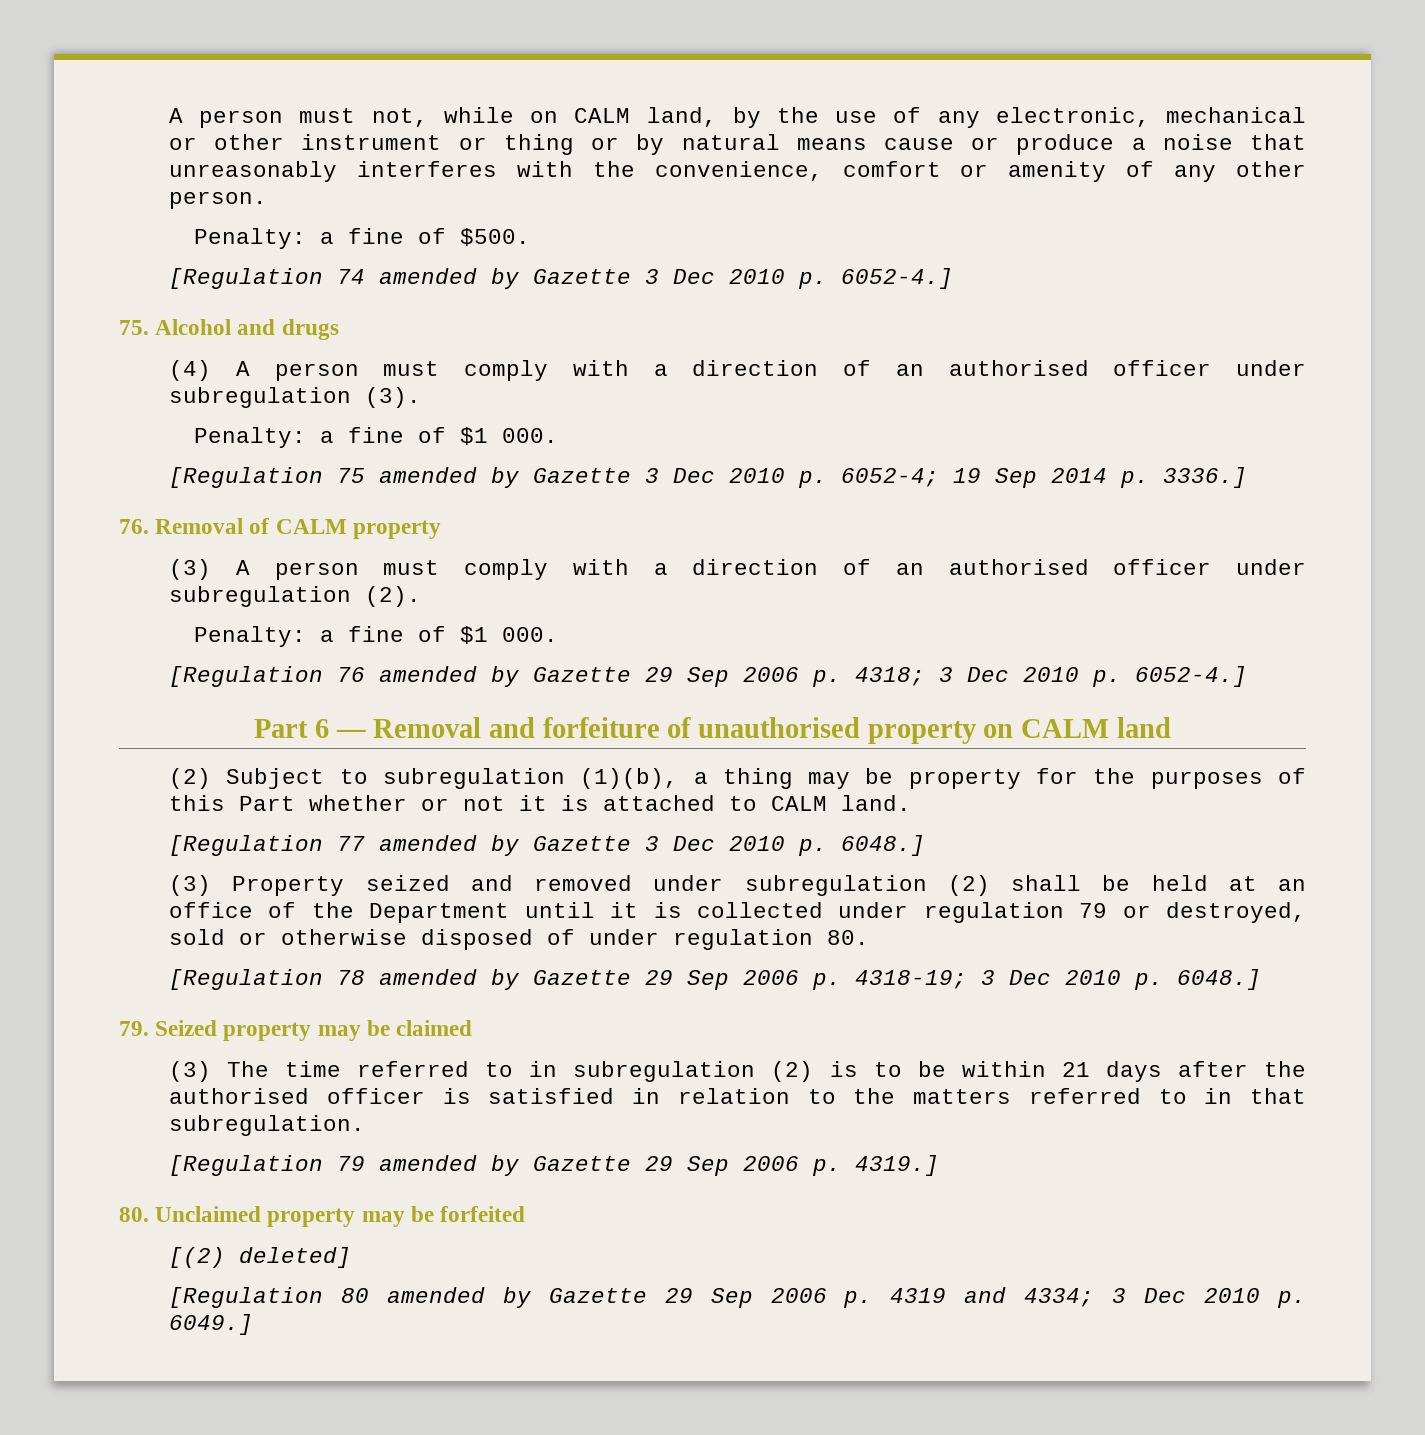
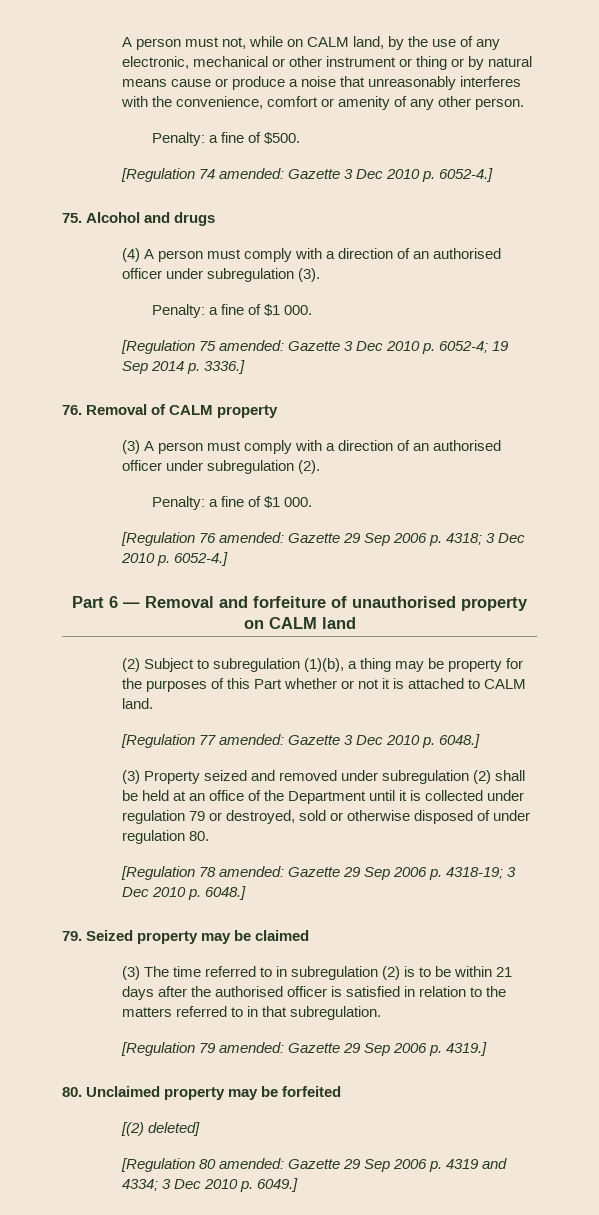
- [Regulation 74 amended by Gazette 3 Dec 2010 p. 6052-4.]
+ [Regulation 74 amended: Gazette 3 Dec 2010 p. 6052-4.]
- [Regulation 75 amended by Gazette 3 Dec 2010 p. 6052-4; 19 Sep 2014 p. 3336.]
+ [Regulation 75 amended: Gazette 3 Dec 2010 p. 6052-4; 19 Sep 2014 p. 3336.]
- [Regulation 76 amended by Gazette 29 Sep 2006 p. 4318; 3 Dec 2010 p. 6052-4.]
+ [Regulation 76 amended: Gazette 29 Sep 2006 p. 4318; 3 Dec 2010 p. 6052-4.]
- [Regulation 77 amended by Gazette 3 Dec 2010 p. 6048.]
+ [Regulation 77 amended: Gazette 3 Dec 2010 p. 6048.]
- [Regulation 78 amended by Gazette 29 Sep 2006 p. 4318-19; 3 Dec 2010 p. 6048.]
+ [Regulation 78 amended: Gazette 29 Sep 2006 p. 4318-19; 3 Dec 2010 p. 6048.]
- [Regulation 79 amended by Gazette 29 Sep 2006 p. 4319.]
+ [Regulation 79 amended: Gazette 29 Sep 2006 p. 4319.]
- [Regulation 80 amended by Gazette 29 Sep 2006 p. 4319 and 4334; 3 Dec 2010 p. 6049.]
+ [Regulation 80 amended: Gazette 29 Sep 2006 p. 4319 and 4334; 3 Dec 2010 p. 6049.]

